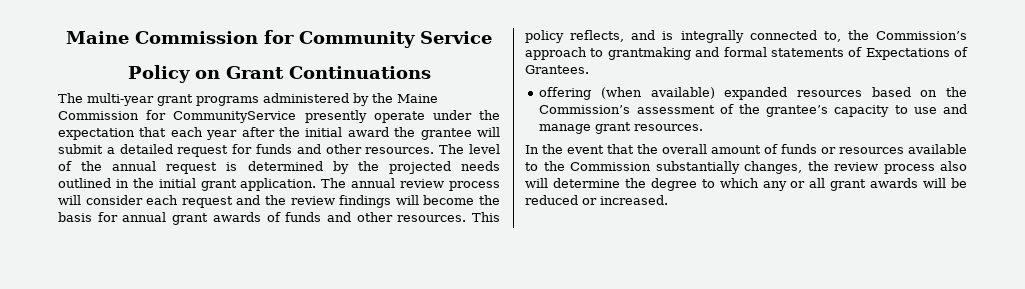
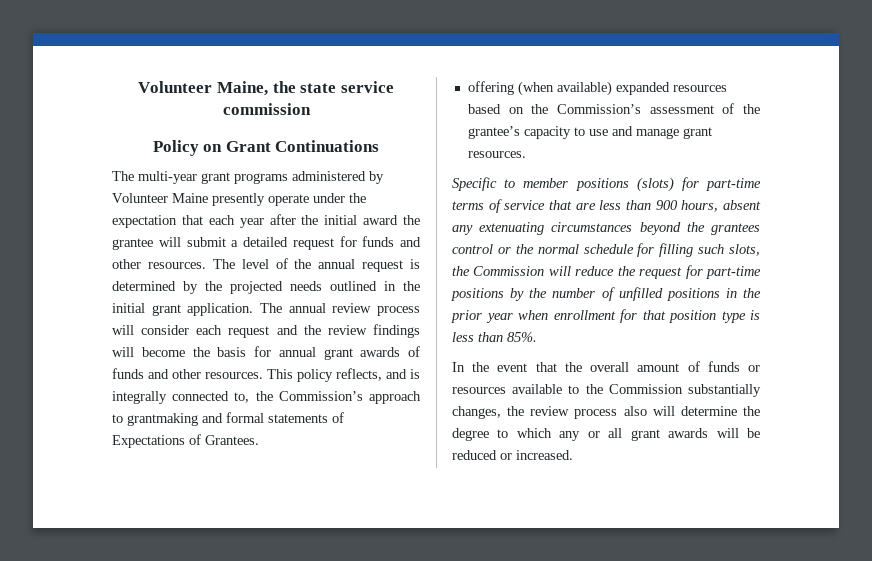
- Maine Commission for Community Service
+ Volunteer Maine, the state service commission
- The multi-year grant programs administered by the Maine Commission for CommunityService presently operate under the expectation that each year after the initial award the grantee will submit a detailed request for funds and other resources.
+ The multi-year grant programs administered by Volunteer Maine presently operate under the expectation that each year after the initial award the grantee will submit a detailed request for funds and other resources.
+ Specific to member positions (slots) for part-time terms of service that are less than 900 hours, absent any extenuating circumstances beyond the grantees control or the normal schedule for filling such slots, the Commission will reduce the request for part-time positions by the number of unfilled positions in the prior year when enrollment for that position type is less than 85%.

